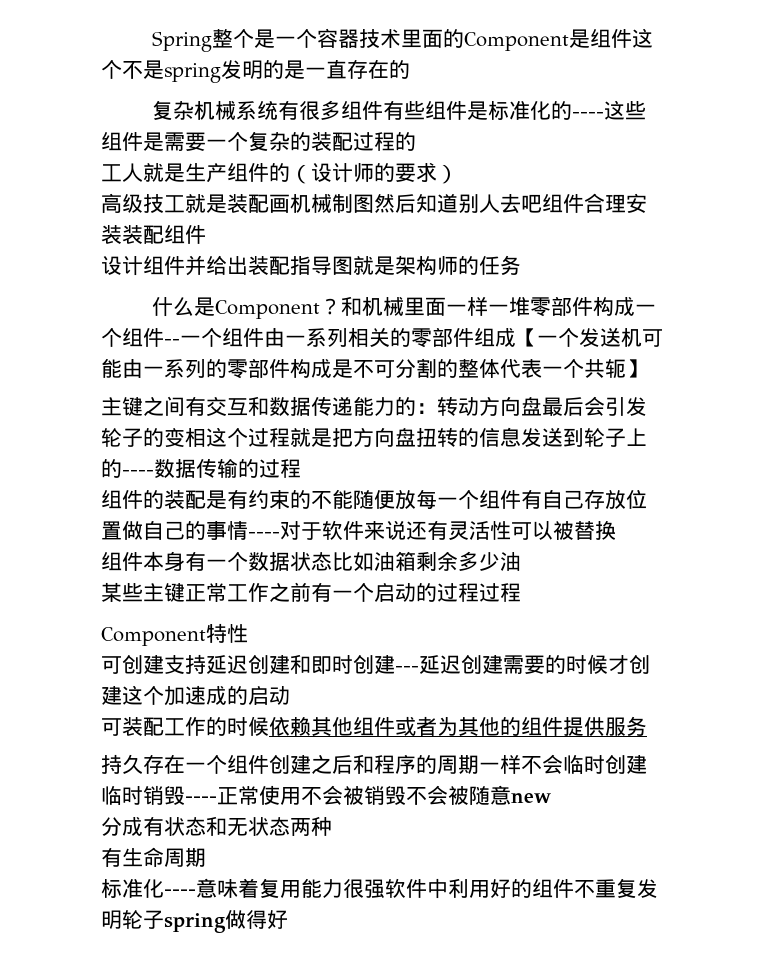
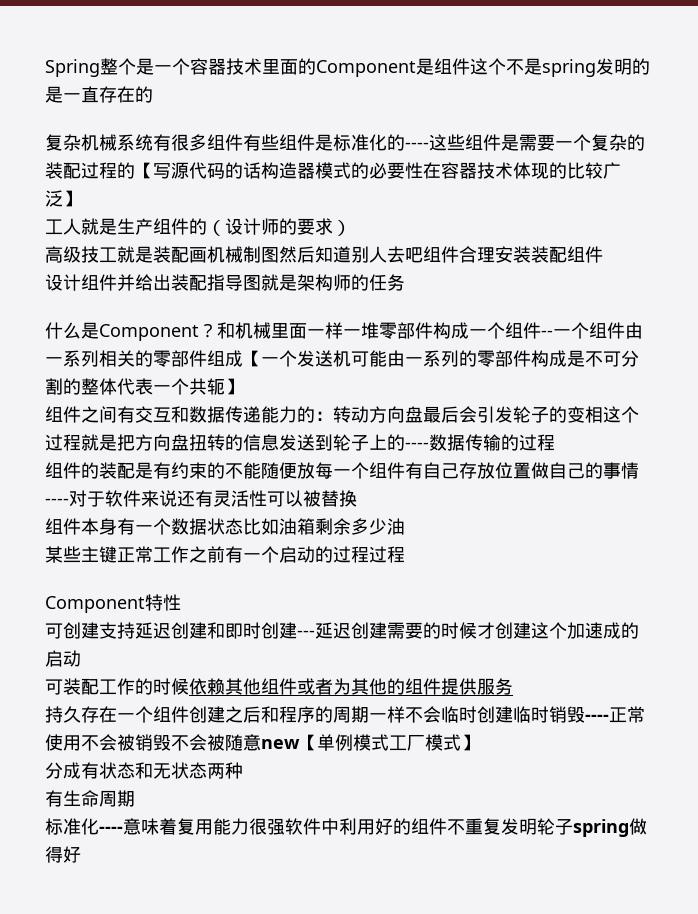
- 复杂机械系统有很多组件有些组件是标准化的----这些组件是需要一个复杂的装配过程的
+ 复杂机械系统有很多组件有些组件是标准化的----这些组件是需要一个复杂的装配过程的【写源代码的话构造器模式的必要性在容器技术体现的比较广泛】
- 主键之间有交互和数据传递能力的：转动方向盘最后会引发轮子的变相这个过程就是把方向盘扭转的信息发送到轮子上的----数据传输的过程
+ 组件之间有交互和数据传递能力的：转动方向盘最后会引发轮子的变相这个过程就是把方向盘扭转的信息发送到轮子上的----数据传输的过程
- 持久存在一个组件创建之后和程序的周期一样不会临时创建临时销毁----正常使用不会被销毁不会被随意new
+ 持久存在一个组件创建之后和程序的周期一样不会临时创建临时销毁----正常使用不会被销毁不会被随意new【单例模式工厂模式】

